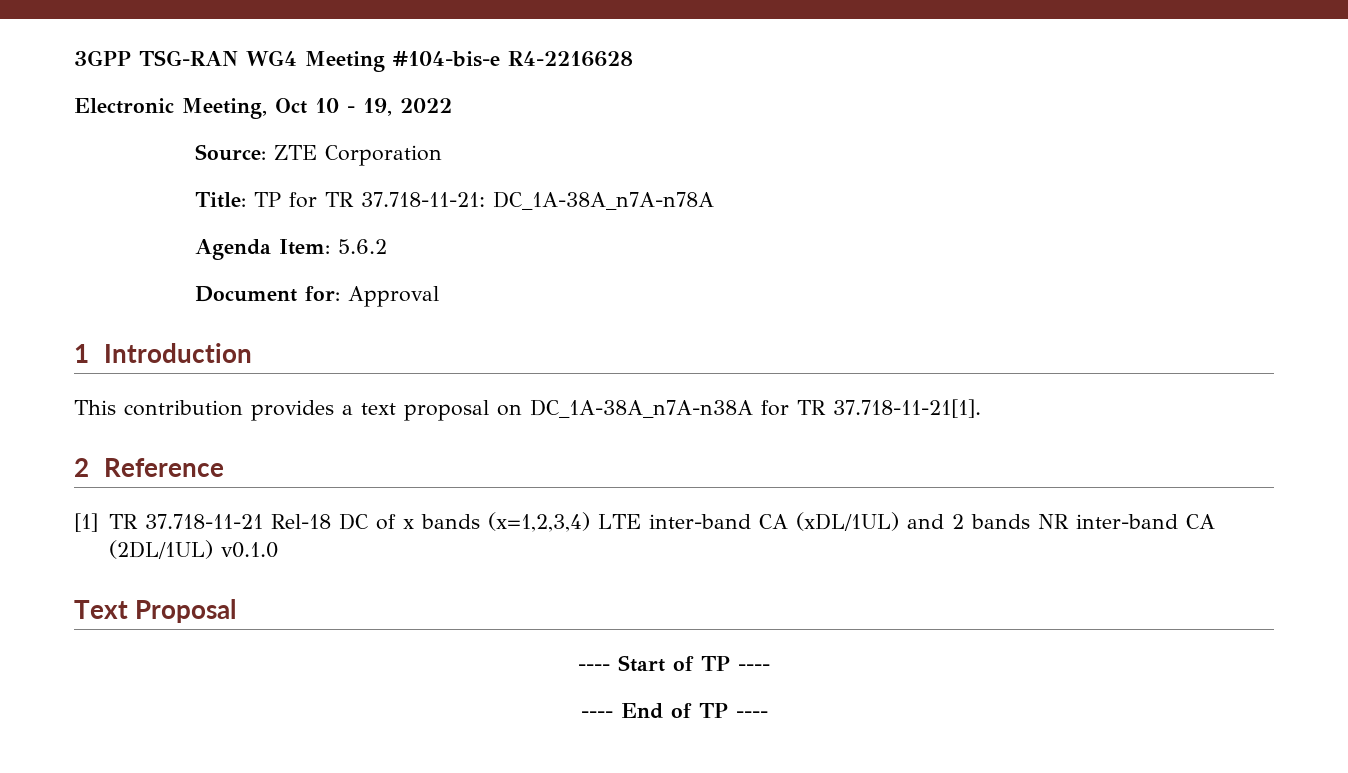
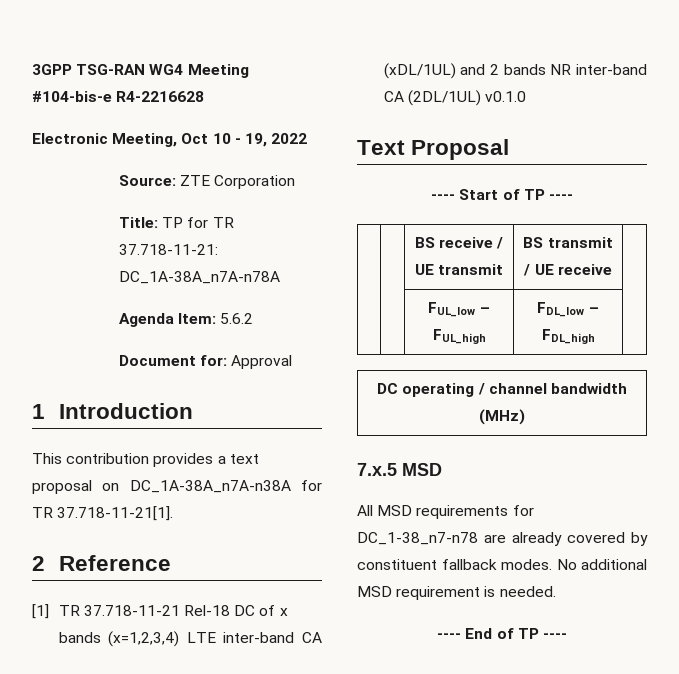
+ | | BS receive / UE transmit | BS transmit / UE receive |
+ | | FUL_low – FUL_high | FDL_low – FDL_high |
+ DC operating / channel bandwidth (MHz)
+ 7.x.5 MSD
+ All MSD requirements for DC_1-38_n7-n78 are already covered by constituent fallback modes. No additional MSD requirement is needed.

